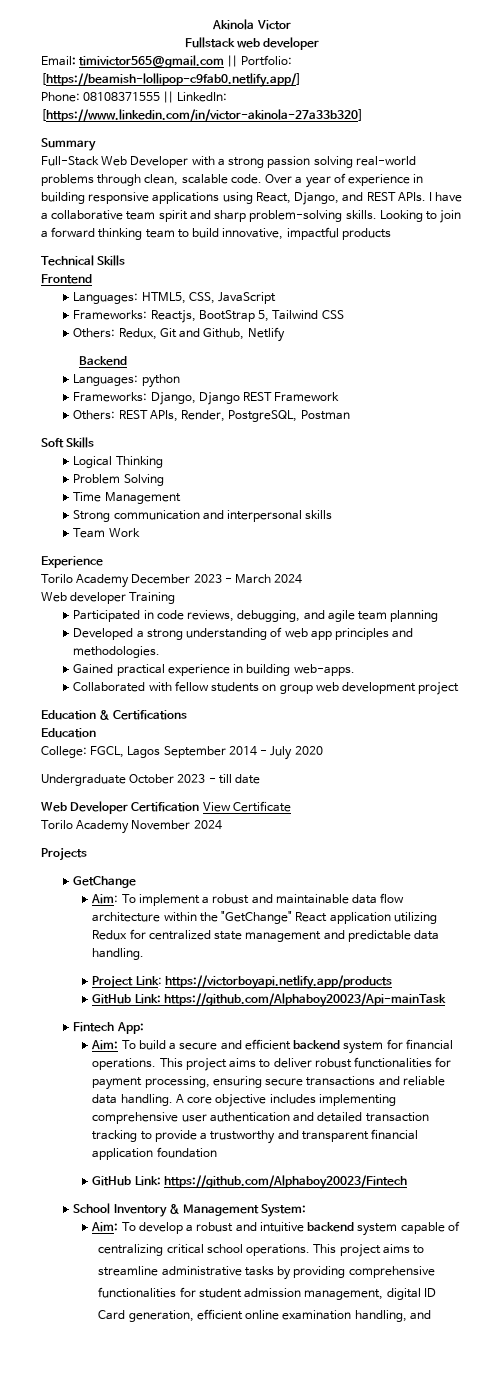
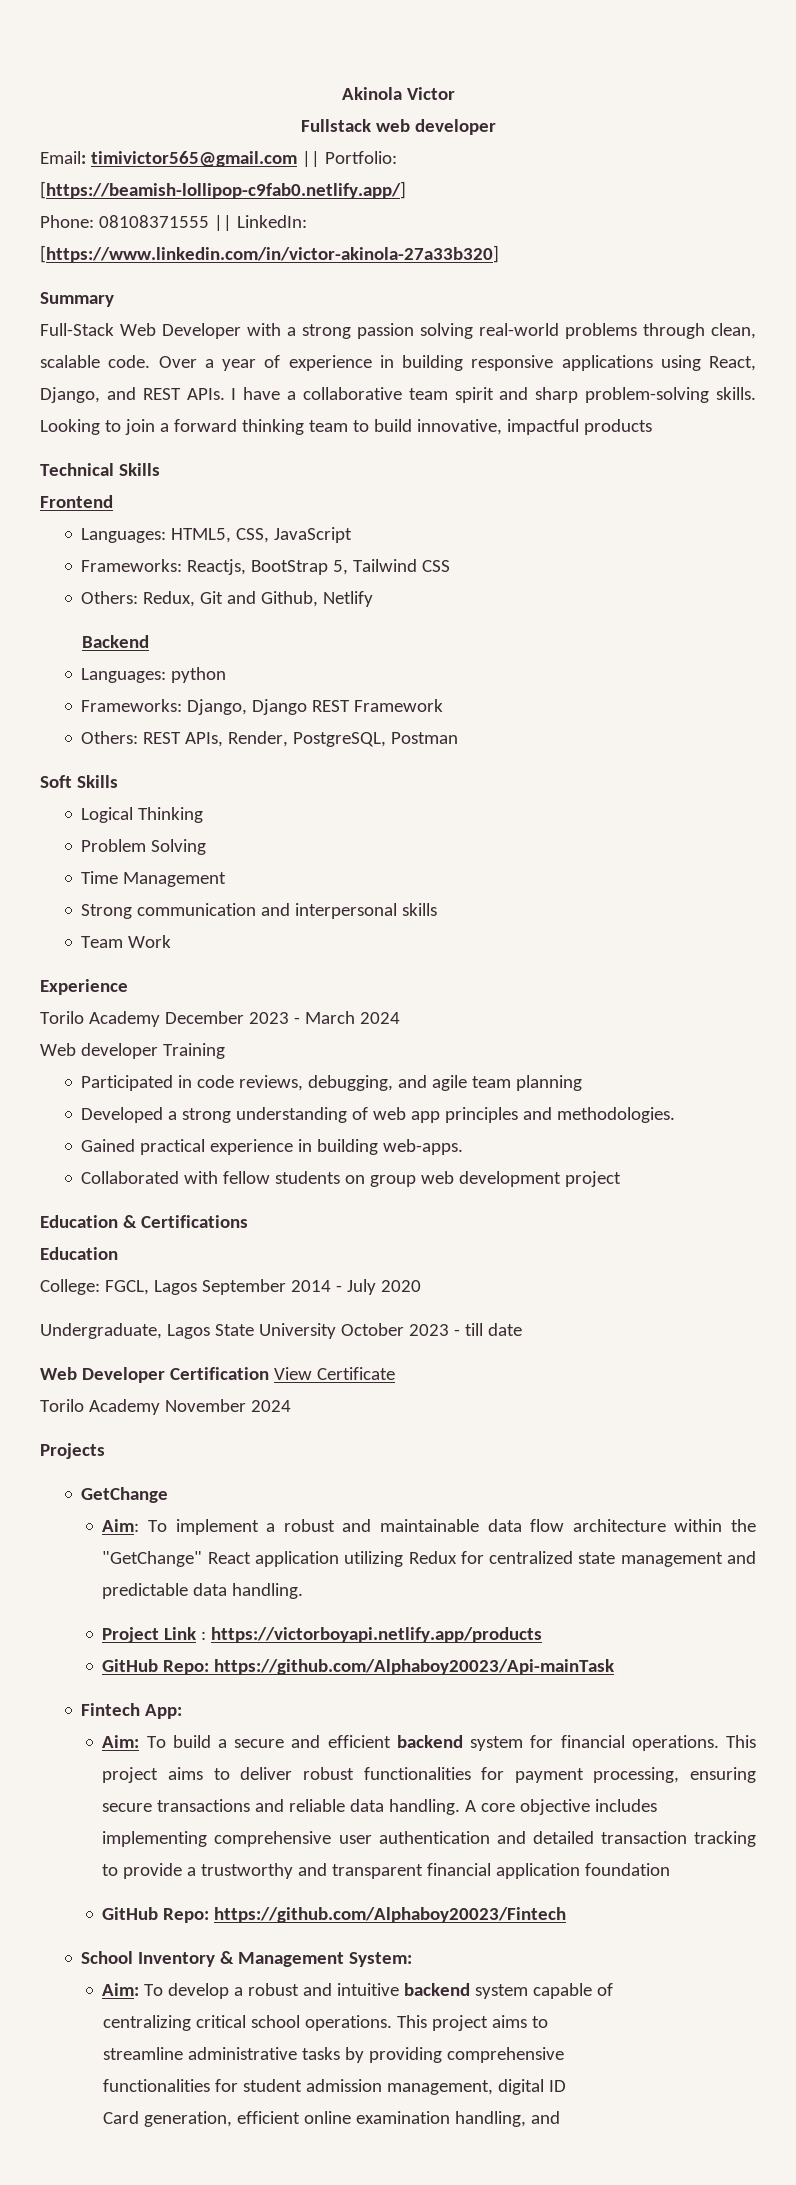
- Undergraduate October 2023 - till date
+ Undergraduate, Lagos State University October 2023 - till date
- Project Link: https://victorboyapi.netlify.app/products
+ Project Link : https://victorboyapi.netlify.app/products
- GitHub Link: https://github.com/Alphaboy20023/Api-mainTask
+ GitHub Repo: https://github.com/Alphaboy20023/Api-mainTask
- GitHub Link: https://github.com/Alphaboy20023/Fintech
+ GitHub Repo: https://github.com/Alphaboy20023/Fintech

